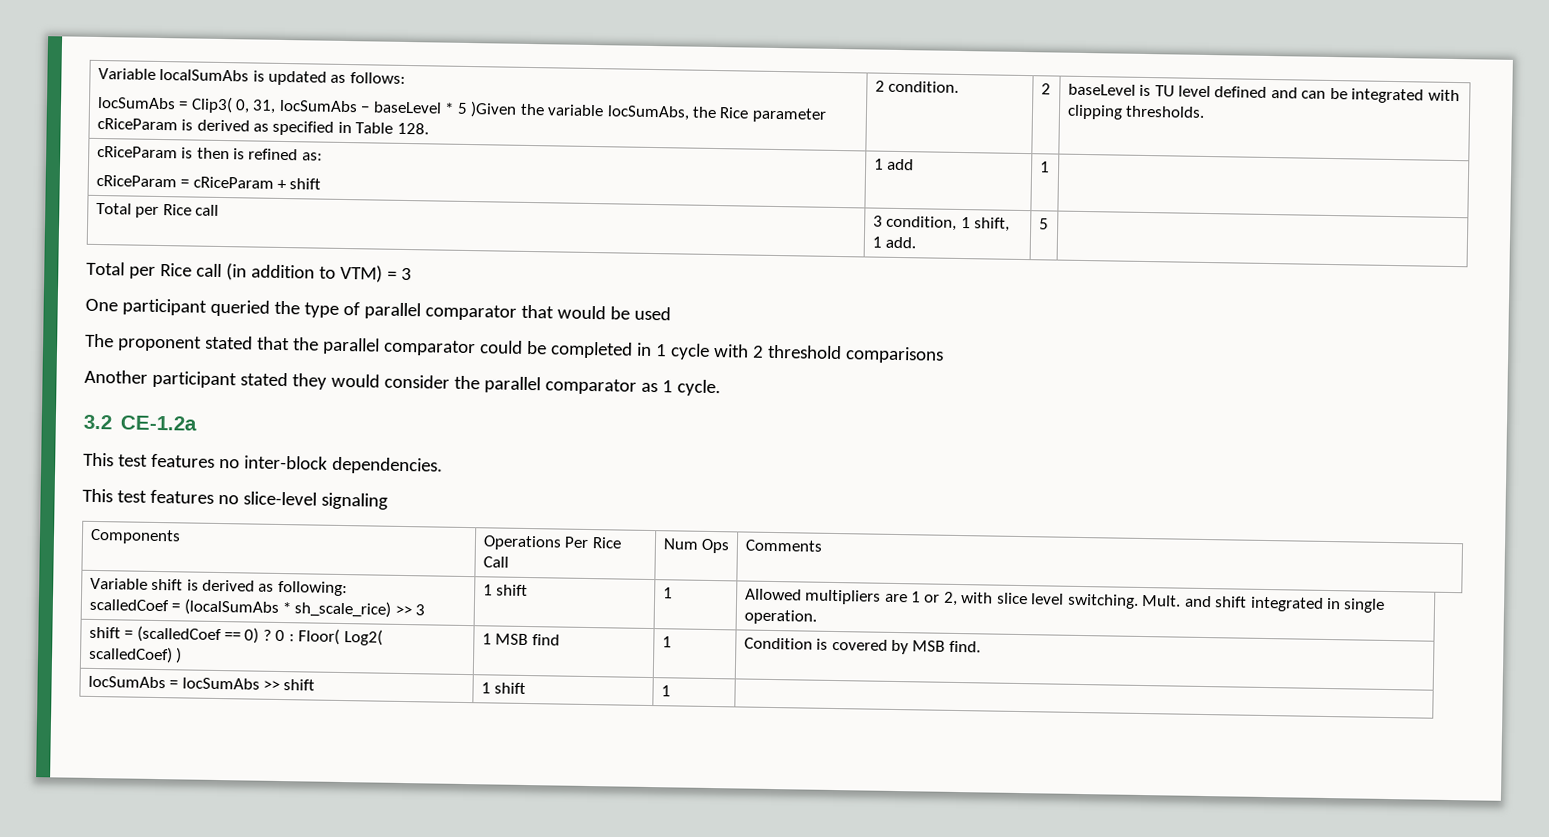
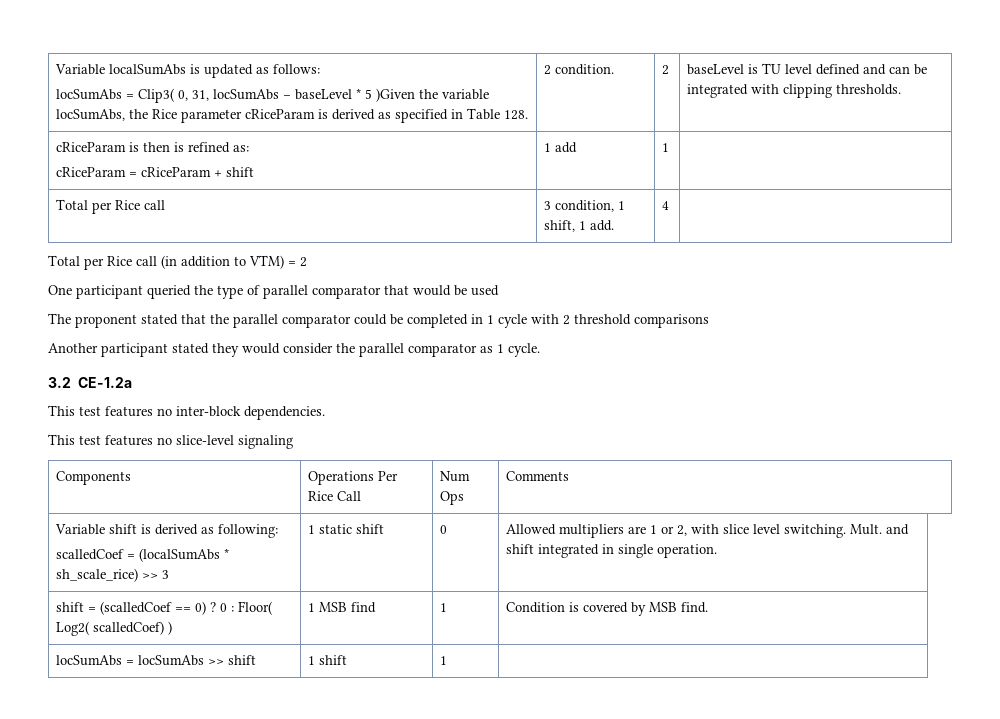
- Total per Rice call | 3 condition, 1 shift, 1 add. | 5 |
+ Total per Rice call | 3 condition, 1 shift, 1 add. | 4 |
- Total per Rice call (in addition to VTM) = 3
+ Total per Rice call (in addition to VTM) = 2
  Variable shift is derived as following:
- scalledCoef = (localSumAbs * sh_scale_rice) >> 3 | 1 shift | 1 | Allowed multipliers are 1 or 2, with slice level switching. Mult. and shift integrated in single operation.
+ scalledCoef = (localSumAbs * sh_scale_rice) >> 3 | 1 static shift | 0 | Allowed multipliers are 1 or 2, with slice level switching. Mult. and shift integrated in single operation.

